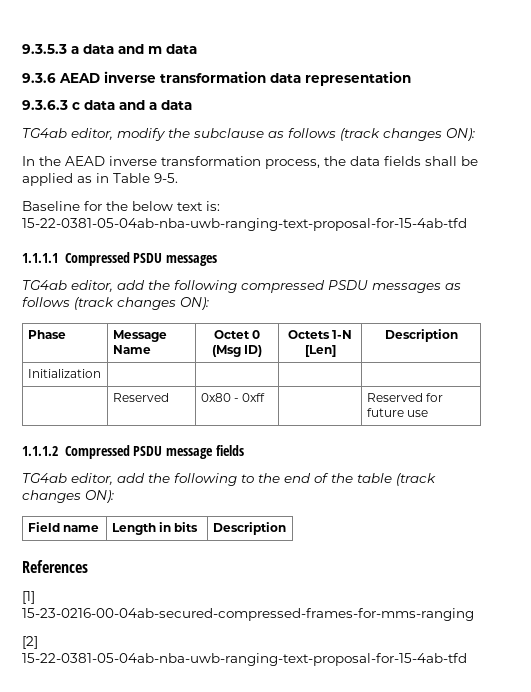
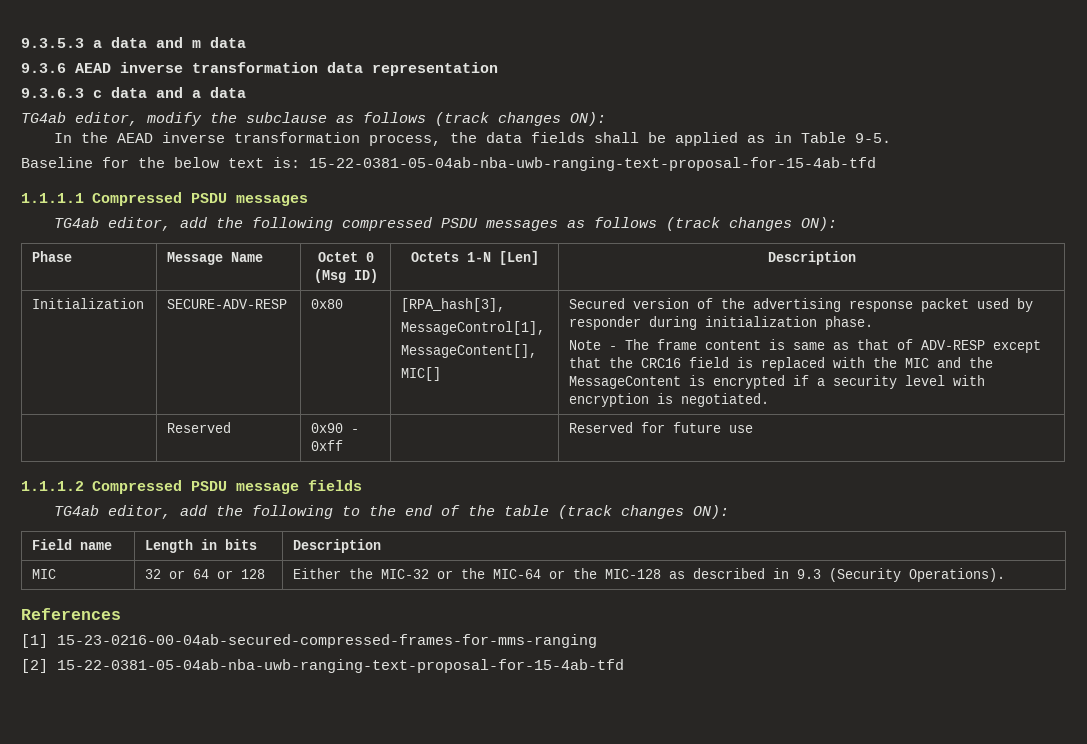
+ SECURE-ADV-RESP | 0x80 | [RPA_hash[3],
+ MessageControl[1],
+ MessageContent[],
+ MIC[] | Secured version of the advertising response packet used by responder during initialization phase.
+ Note - The frame content is same as that of ADV-RESP except that the CRC16 field is replaced with the MIC and the MessageContent is encrypted if a security level with encryption is negotiated.
- | Reserved | 0x80 - 0xff | | Reserved for future use
+ | Reserved | 0x90 - 0xff | | Reserved for future use
+ MIC | 32 or 64 or 128 | Either the MIC-32 or the MIC-64 or the MIC-128 as described in 9.3 (Security Operations).

